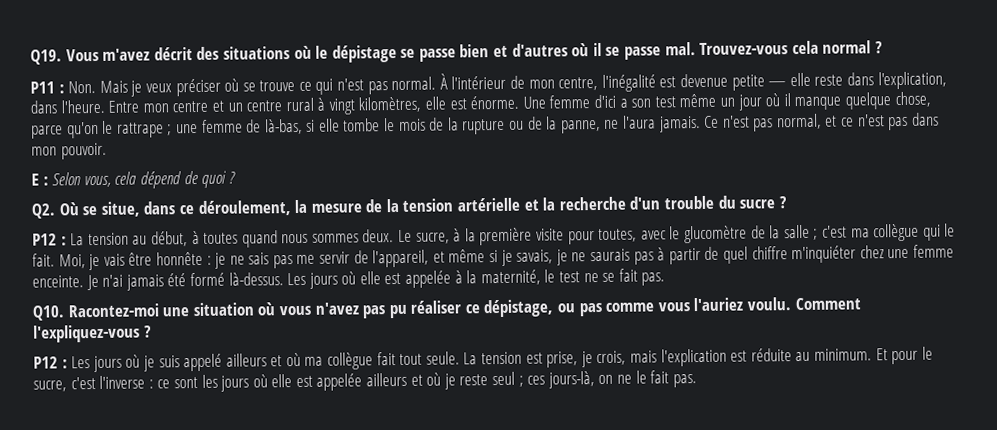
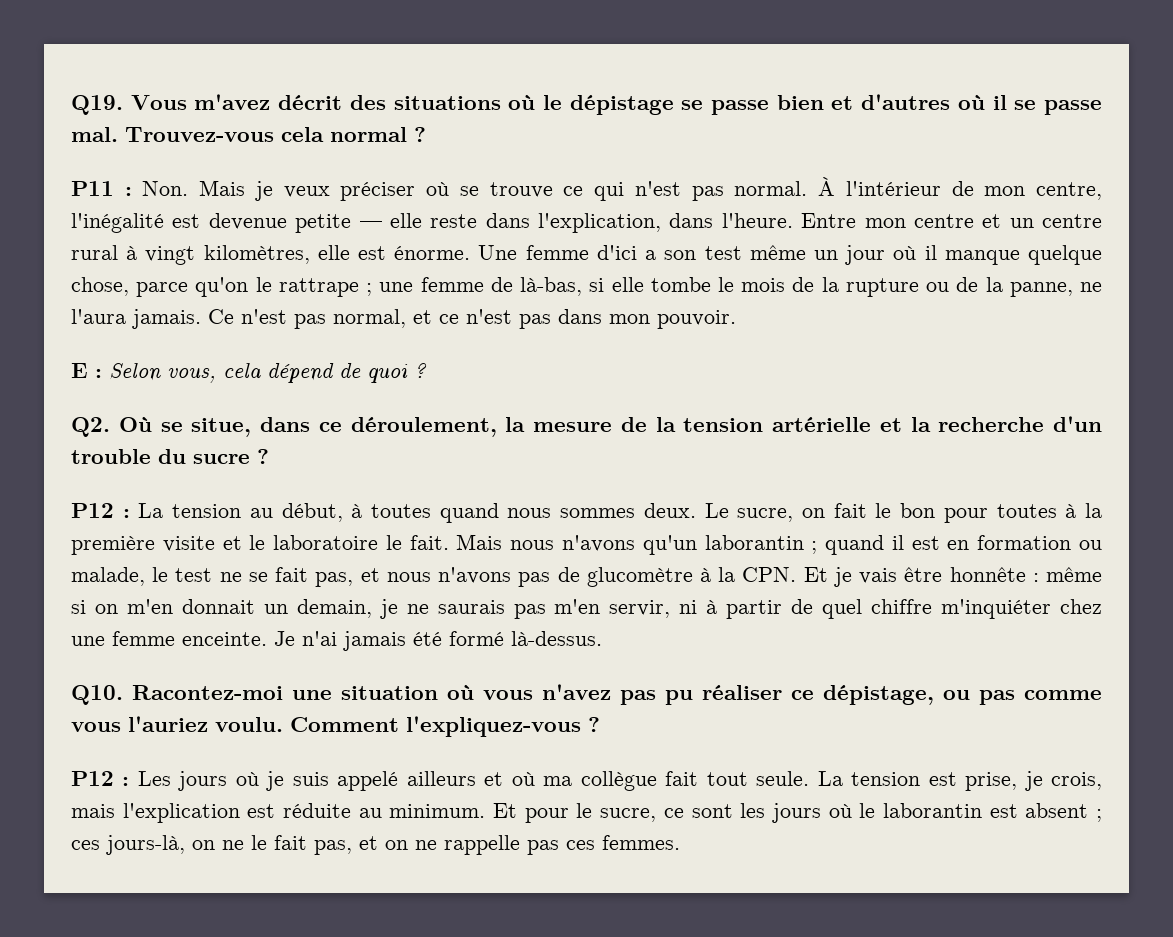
- Le sucre, à la première visite pour toutes, avec le glucomètre de la salle ; c'est ma collègue qui le fait. Moi, je vais être honnête : je ne sais pas me servir de l'appareil, et même si je savais, je ne saurais pas à partir de quel chiffre m'inquiéter chez une femme enceinte.
+ Le sucre, on fait le bon pour toutes à la première visite et le laboratoire le fait. Mais nous n'avons qu'un laborantin ; quand il est en formation ou malade, le test ne se fait pas, et nous n'avons pas de glucomètre à la CPN. Et je vais être honnête : même si on m'en donnait un demain, je ne saurais pas m'en servir, ni à partir de quel chiffre m'inquiéter chez une femme enceinte.
- Les jours où elle est appelée à la maternité, le test ne se fait pas.
- Et pour le sucre, c'est l'inverse : ce sont les jours où elle est appelée ailleurs et où je reste seul ; ces jours-là, on ne le fait pas.
+ Et pour le sucre, ce sont les jours où le laborantin est absent ; ces jours-là, on ne le fait pas, et on ne rappelle pas ces femmes.

